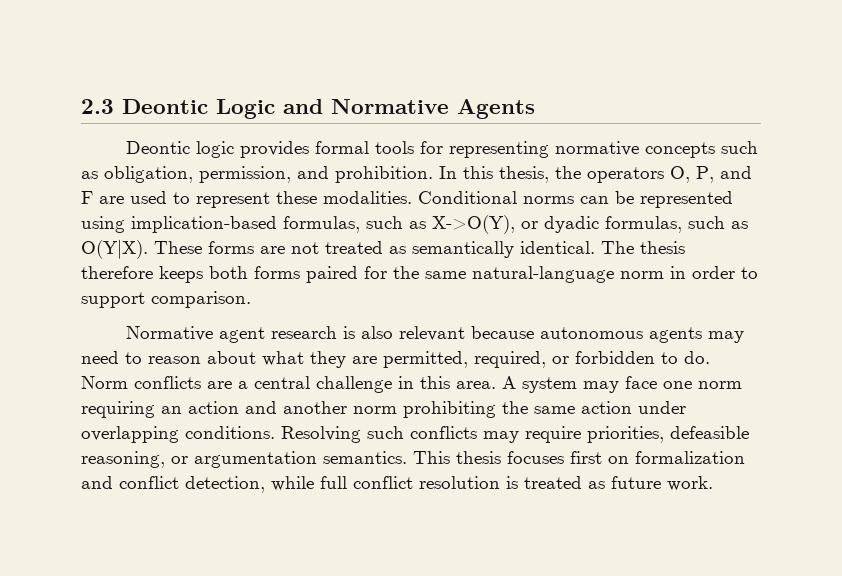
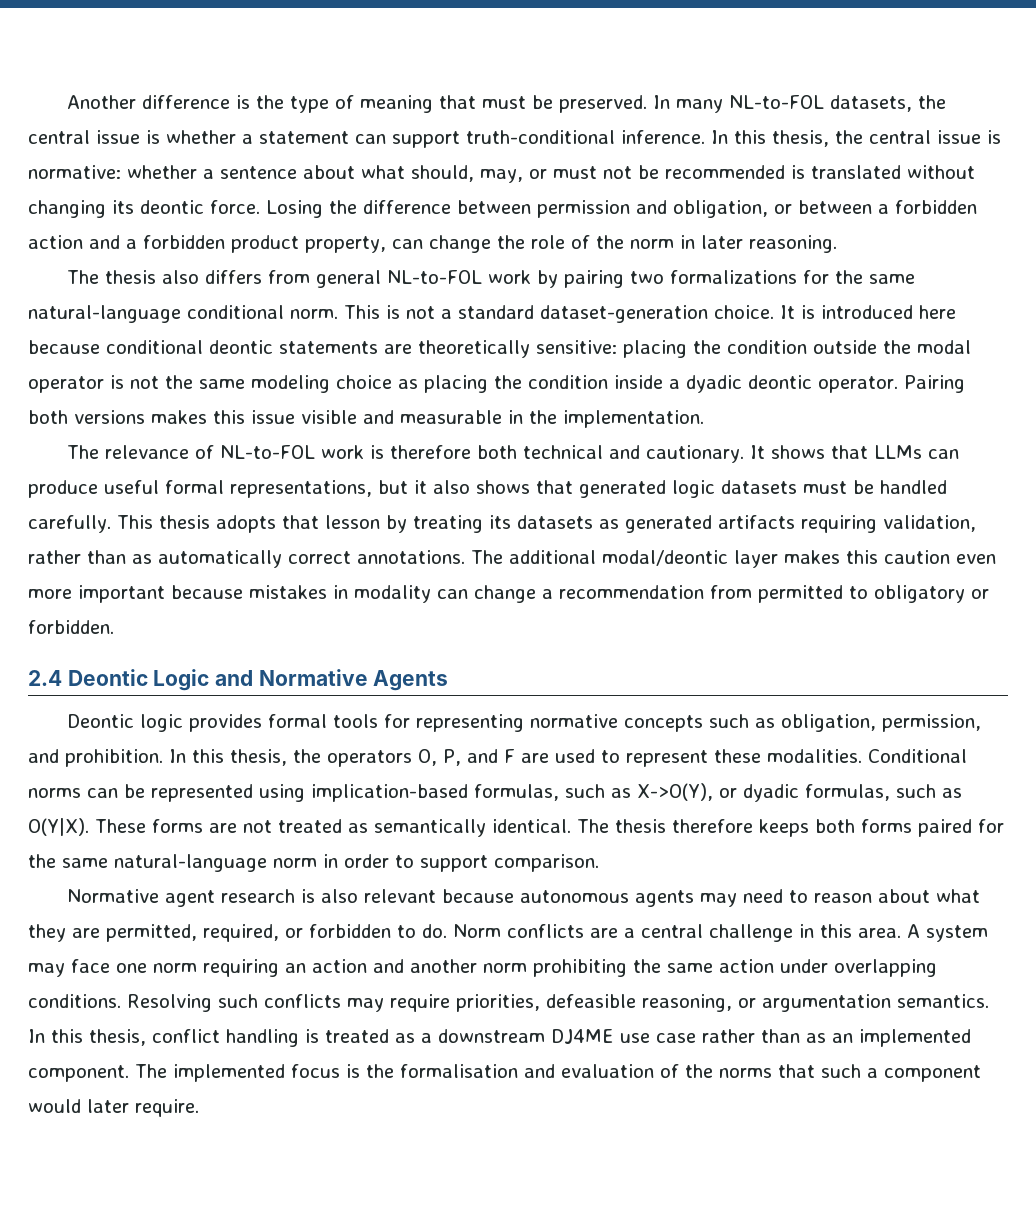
- 2.3 Deontic Logic and Normative Agents
+ Another difference is the type of meaning that must be preserved. In many NL-to-FOL datasets, the central issue is whether a statement can support truth-conditional inference. In this thesis, the central issue is normative: whether a sentence about what should, may, or must not be recommended is translated without changing its deontic force. Losing the difference between permission and obligation, or between a forbidden action and a forbidden product property, can change the role of the norm in later reasoning.
+ The thesis also differs from general NL-to-FOL work by pairing two formalizations for the same natural-language conditional norm. This is not a standard dataset-generation choice. It is introduced here because conditional deontic statements are theoretically sensitive: placing the condition outside the modal operator is not the same modeling choice as placing the condition inside a dyadic deontic operator. Pairing both versions makes this issue visible and measurable in the implementation.
+ The relevance of NL-to-FOL work is therefore both technical and cautionary. It shows that LLMs can produce useful formal representations, but it also shows that generated logic datasets must be handled carefully. This thesis adopts that lesson by treating its datasets as generated artifacts requiring validation, rather than as automatically correct annotations. The additional modal/deontic layer makes this caution even more important because mistakes in modality can change a recommendation from permitted to obligatory or forbidden.
+ 2.4 Deontic Logic and Normative Agents
- This thesis focuses first on formalization and conflict detection, while full conflict resolution is treated as future work.
+ In this thesis, conflict handling is treated as a downstream DJ4ME use case rather than as an implemented component. The implemented focus is the formalisation and evaluation of the norms that such a component would later require.

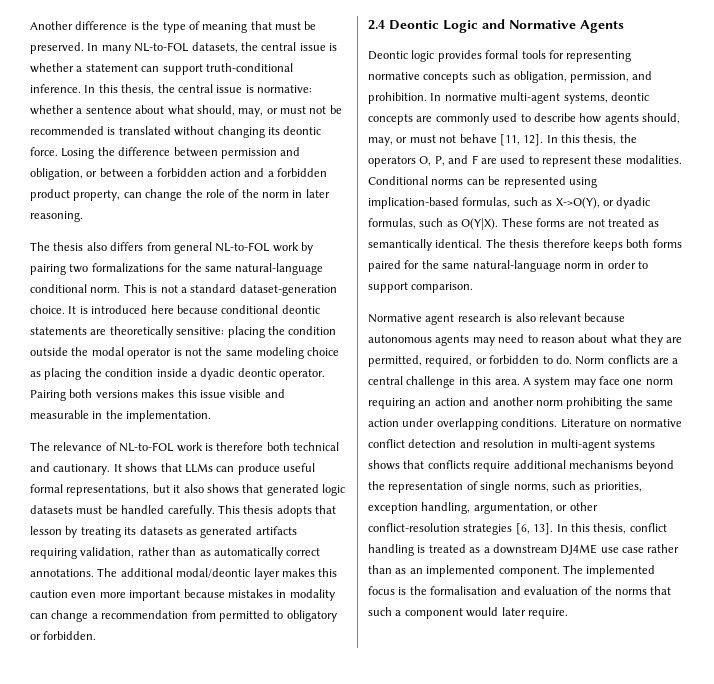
- In this thesis, the operators O, P, and F are used to represent these modalities.
+ In normative multi-agent systems, deontic concepts are commonly used to describe how agents should, may, or must not behave [11, 12]. In this thesis, the operators O, P, and F are used to represent these modalities.
- Resolving such conflicts may require priorities, defeasible reasoning, or argumentation semantics.
+ Literature on normative conflict detection and resolution in multi-agent systems shows that conflicts require additional mechanisms beyond the representation of single norms, such as priorities, exception handling, argumentation, or other conflict-resolution strategies [6, 13].

